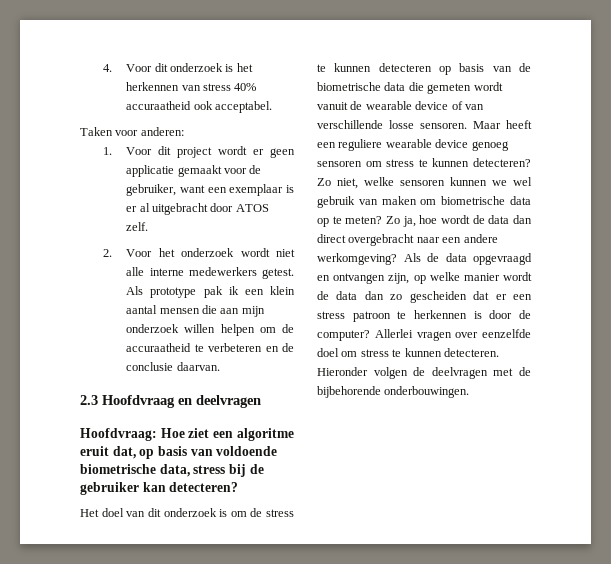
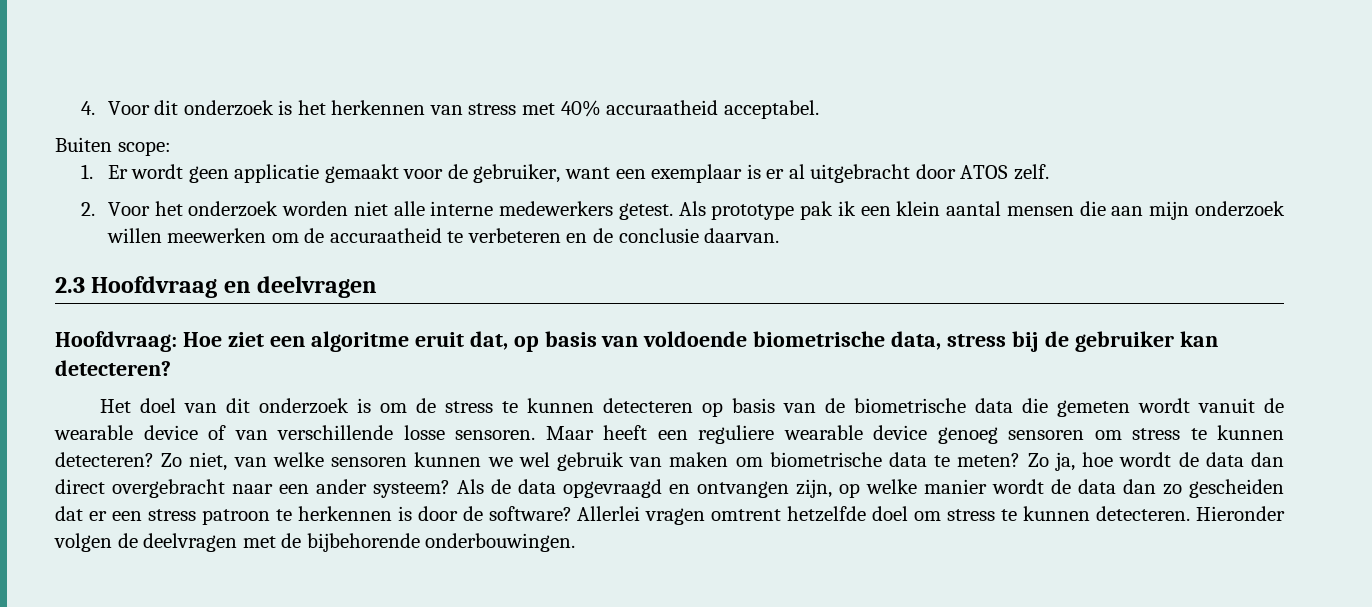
- 4. Voor dit onderzoek is het herkennen van stress 40% accuraatheid ook acceptabel.
+ 4. Voor dit onderzoek is het herkennen van stress met 40% accuraatheid acceptabel.
- Taken voor anderen:
- 1. Voor dit project wordt er geen applicatie gemaakt voor de gebruiker, want een exemplaar is er al uitgebracht door ATOS zelf.
+ Buiten scope:
+ 1. Er wordt geen applicatie gemaakt voor de gebruiker, want een exemplaar is er al uitgebracht door ATOS zelf.
- 2. Voor het onderzoek wordt niet alle interne medewerkers getest.
+ 2. Voor het onderzoek worden niet alle interne medewerkers getest.
- Als prototype pak ik een klein aantal mensen die aan mijn onderzoek willen helpen om de accuraatheid te verbeteren en de conclusie daarvan.
+ Als prototype pak ik een klein aantal mensen die aan mijn onderzoek willen meewerken om de accuraatheid te verbeteren en de conclusie daarvan.
- Zo niet, welke sensoren kunnen we wel gebruik van maken om biometrische data op te meten?
+ Zo niet, van welke sensoren kunnen we wel gebruik van maken om biometrische data te meten?
- Zo ja, hoe wordt de data dan direct overgebracht naar een andere werkomgeving?
+ Zo ja, hoe wordt de data dan direct overgebracht naar een ander systeem?
- Als de data opgevraagd en ontvangen zijn, op welke manier wordt de data dan zo gescheiden dat er een stress patroon te herkennen is door de computer?
+ Als de data opgevraagd en ontvangen zijn, op welke manier wordt de data dan zo gescheiden dat er een stress patroon te herkennen is door de software?
- Allerlei vragen over eenzelfde doel om stress te kunnen detecteren.
+ Allerlei vragen omtrent hetzelfde doel om stress te kunnen detecteren.

